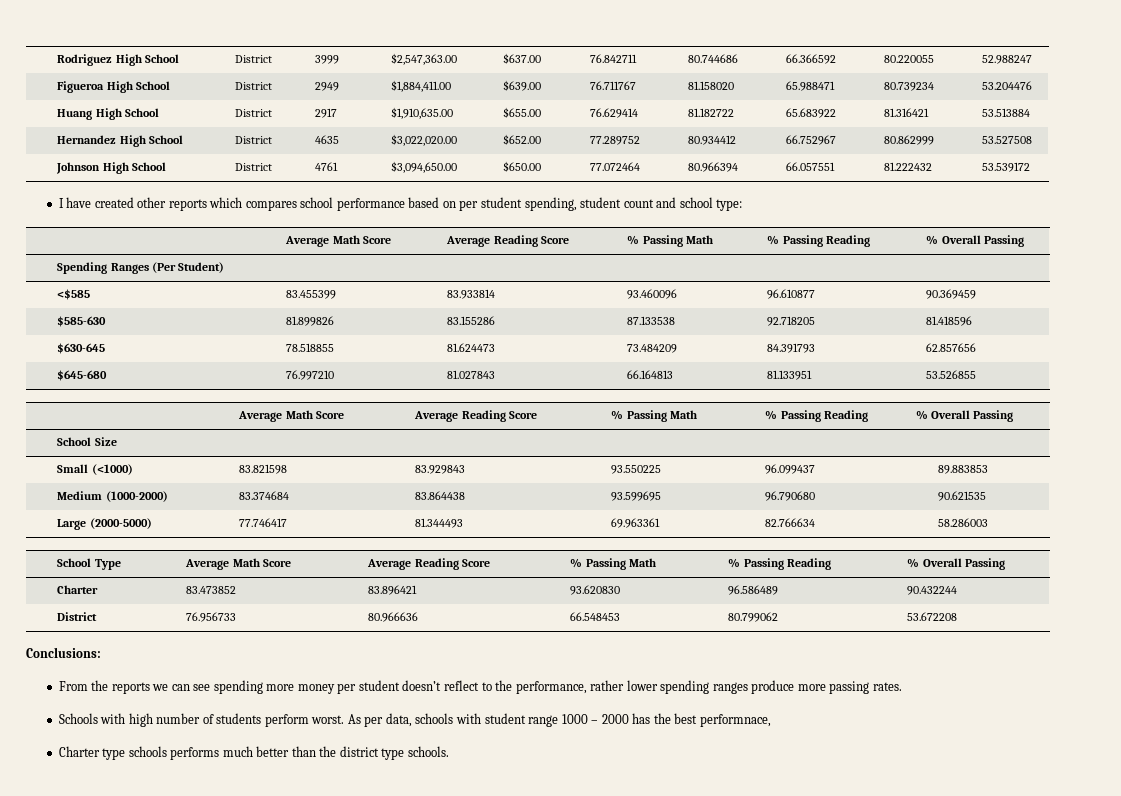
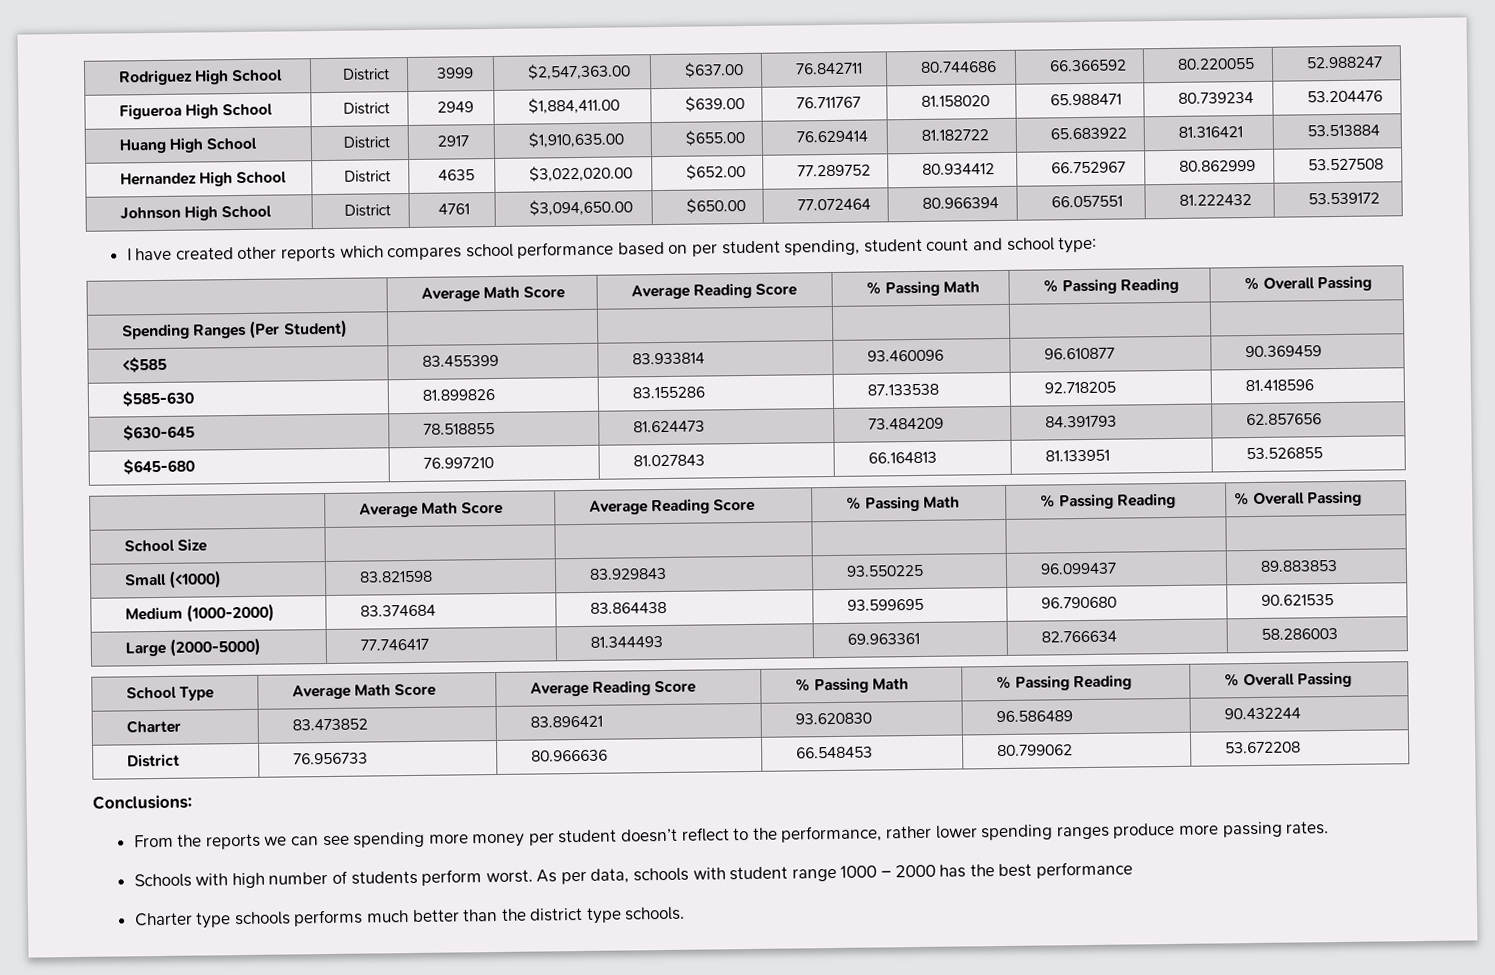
- As per data, schools with student range 1000 – 2000 has the best performnace,
+ As per data, schools with student range 1000 – 2000 has the best performance

